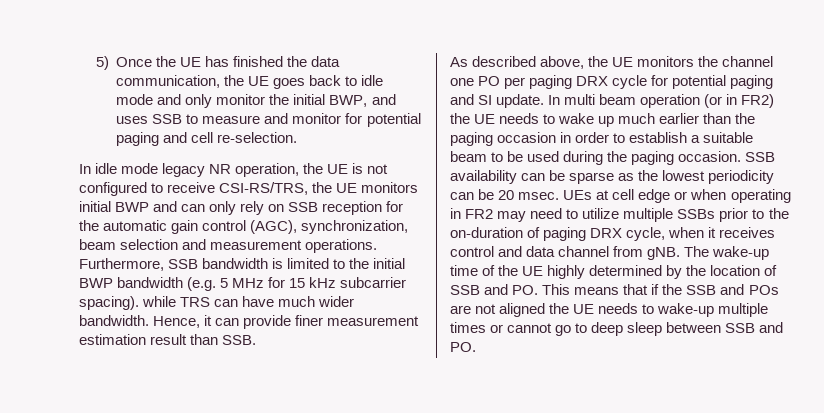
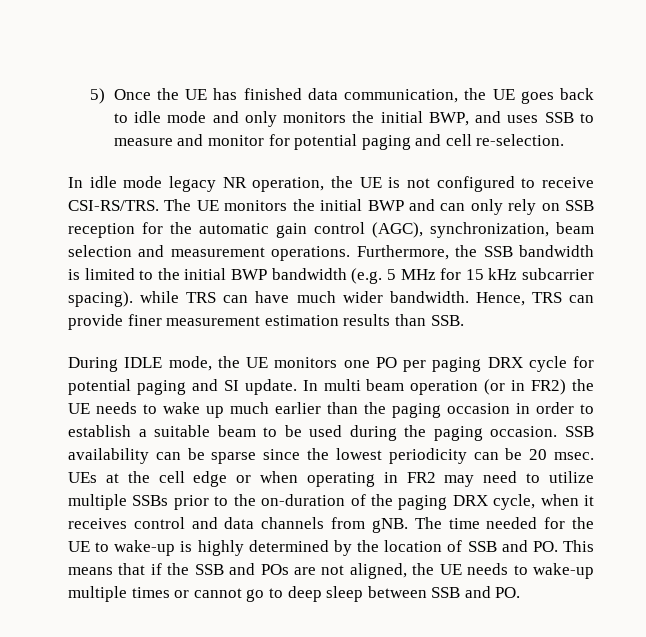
- 5) Once the UE has finished the data communication, the UE goes back to idle mode and only monitor the initial BWP, and uses SSB to measure and monitor for potential paging and cell re-selection.
+ 5) Once the UE has finished data communication, the UE goes back to idle mode and only monitors the initial BWP, and uses SSB to measure and monitor for potential paging and cell re-selection.
- In idle mode legacy NR operation, the UE is not configured to receive CSI-RS/TRS, the UE monitors initial BWP and can only rely on SSB reception for the automatic gain control (AGC), synchronization, beam selection and measurement operations.
+ In idle mode legacy NR operation, the UE is not configured to receive CSI-RS/TRS. The UE monitors the initial BWP and can only rely on SSB reception for the automatic gain control (AGC), synchronization, beam selection and measurement operations.
- Furthermore, SSB bandwidth is limited to the initial BWP bandwidth (e.g. 5 MHz for 15 kHz subcarrier spacing). while TRS can have much wider bandwidth.
+ Furthermore, the SSB bandwidth is limited to the initial BWP bandwidth (e.g. 5 MHz for 15 kHz subcarrier spacing). while TRS can have much wider bandwidth.
- Hence, it can provide finer measurement estimation result than SSB.
+ Hence, TRS can provide finer measurement estimation results than SSB.
- As described above, the UE monitors the channel one PO per paging DRX cycle for potential paging and SI update.
+ During IDLE mode, the UE monitors one PO per paging DRX cycle for potential paging and SI update.
- SSB availability can be sparse as the lowest periodicity can be 20 msec.
+ SSB availability can be sparse since the lowest periodicity can be 20 msec.
- UEs at cell edge or when operating in FR2 may need to utilize multiple SSBs prior to the on-duration of paging DRX cycle, when it receives control and data channel from gNB.
+ UEs at the cell edge or when operating in FR2 may need to utilize multiple SSBs prior to the on-duration of the paging DRX cycle, when it receives control and data channels from gNB.
- The wake-up time of the UE highly determined by the location of SSB and PO. This means that if the SSB and POs are not aligned the UE needs to wake-up multiple times or cannot go to deep sleep between SSB and PO.
+ The time needed for the UE to wake-up is highly determined by the location of SSB and PO. This means that if the SSB and POs are not aligned, the UE needs to wake-up multiple times or cannot go to deep sleep between SSB and PO.

